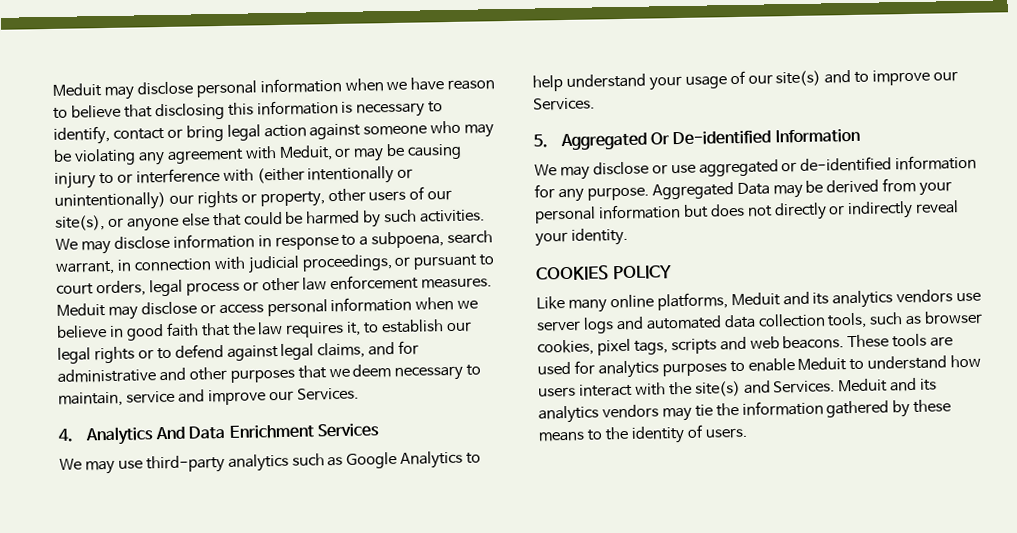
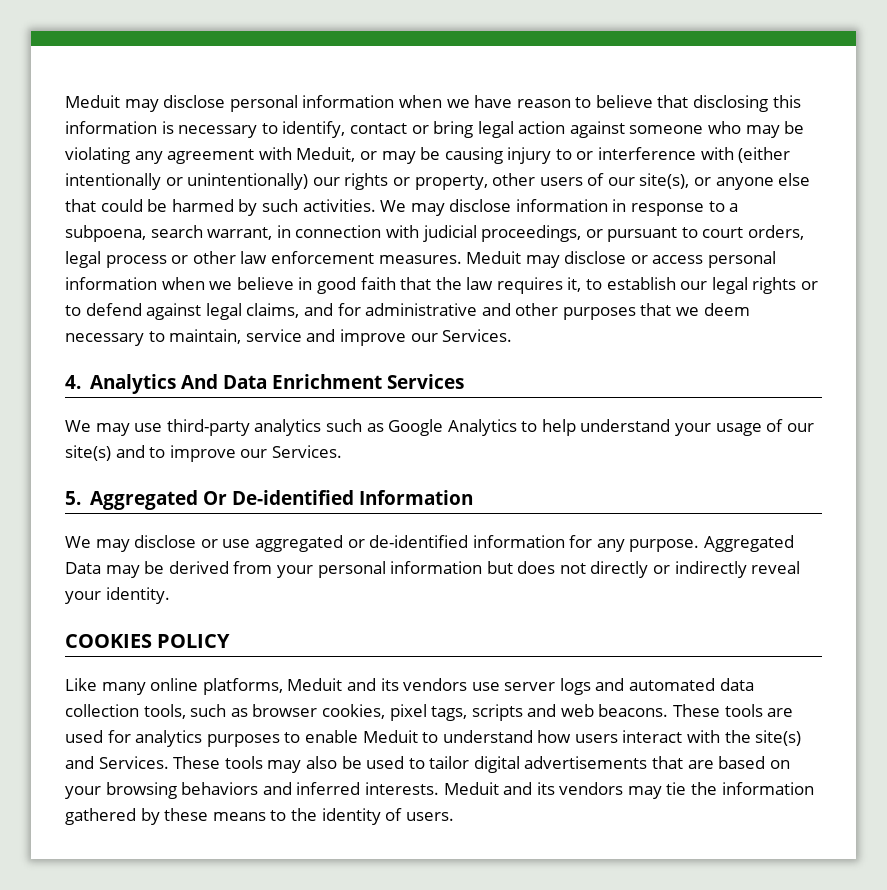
- Like many online platforms, Meduit and its analytics vendors use server logs and automated data collection tools, such as browser cookies, pixel tags, scripts and web beacons.
+ Like many online platforms, Meduit and its vendors use server logs and automated data collection tools, such as browser cookies, pixel tags, scripts and web beacons.
- Meduit and its analytics vendors may tie the information gathered by these means to the identity of users.
+ These tools may also be used to tailor digital advertisements that are based on your browsing behaviors and inferred interests. Meduit and its vendors may tie the information gathered by these means to the identity of users.

